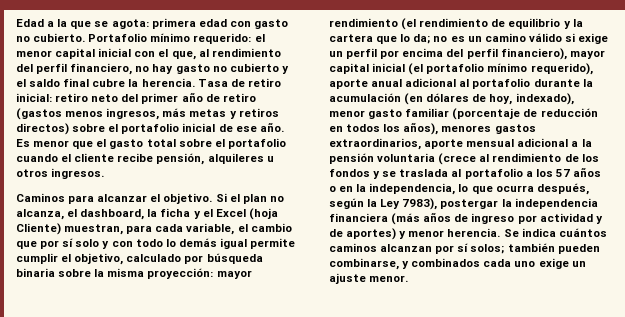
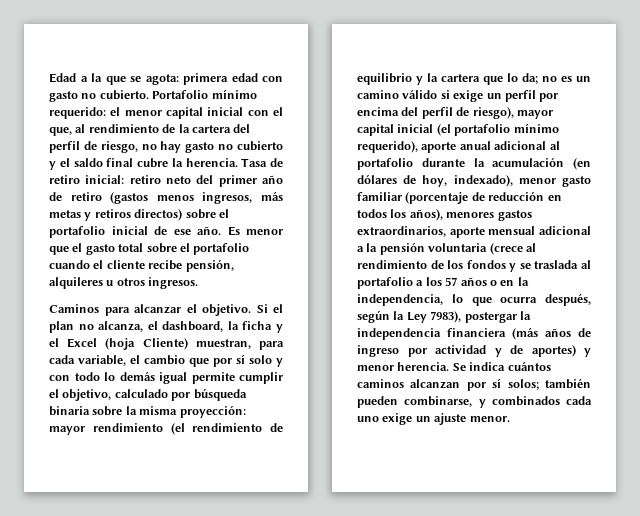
- Portafolio mínimo requerido: el menor capital inicial con el que, al rendimiento del perfil financiero, no hay gasto no cubierto y el saldo final cubre la herencia.
+ Portafolio mínimo requerido: el menor capital inicial con el que, al rendimiento de la cartera del perfil de riesgo, no hay gasto no cubierto y el saldo final cubre la herencia.
- no es un camino válido si exige un perfil por encima del perfil financiero), mayor capital inicial (el portafolio mínimo requerido), aporte anual adicional al portafolio durante la acumulación (en dólares de hoy, indexado), menor gasto familiar (porcentaje de reducción en todos los años), menores gastos extraordinarios, aporte mensual adicional a la pensión voluntaria (crece al rendimiento de los fondos y se traslada al portafolio a los 57 años o en la independencia, lo que ocurra después, según la Ley 7983), postergar la independencia financiera (más años de ingreso por actividad y de aportes) y menor herencia.
+ no es un camino válido si exige un perfil por encima del perfil de riesgo), mayor capital inicial (el portafolio mínimo requerido), aporte anual adicional al portafolio durante la acumulación (en dólares de hoy, indexado), menor gasto familiar (porcentaje de reducción en todos los años), menores gastos extraordinarios, aporte mensual adicional a la pensión voluntaria (crece al rendimiento de los fondos y se traslada al portafolio a los 57 años o en la independencia, lo que ocurra después, según la Ley 7983), postergar la independencia financiera (más años de ingreso por actividad y de aportes) y menor herencia.

